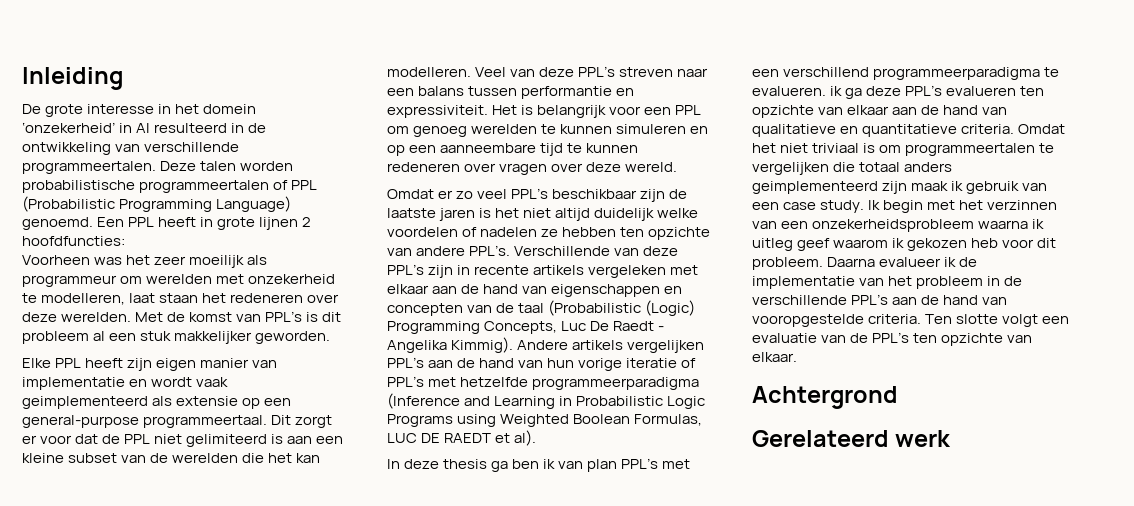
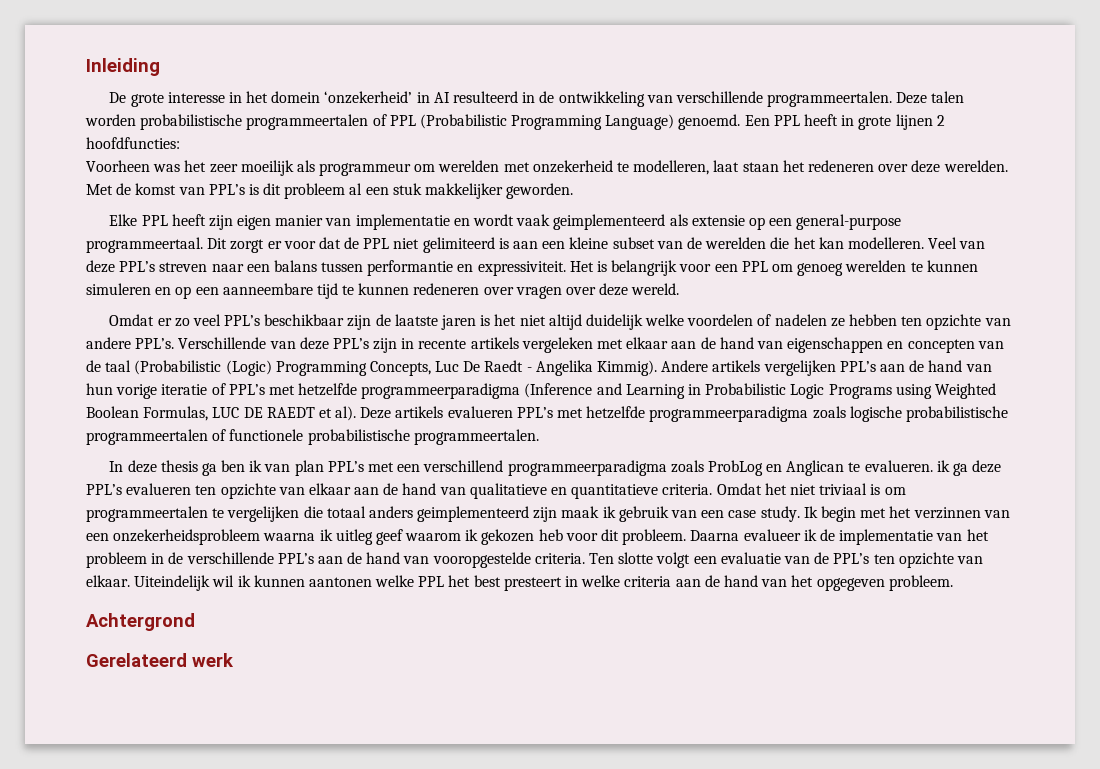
+ Deze artikels evalueren PPL’s met hetzelfde programmeerparadigma zoals logische probabilistische programmeertalen of functionele probabilistische programmeertalen.
- In deze thesis ga ben ik van plan PPL’s met een verschillend programmeerparadigma te evalueren. ik ga deze PPL’s evalueren ten opzichte van elkaar aan de hand van qualitatieve en quantitatieve criteria.
+ In deze thesis ga ben ik van plan PPL’s met een verschillend programmeerparadigma zoals ProbLog en Anglican te evalueren. ik ga deze PPL’s evalueren ten opzichte van elkaar aan de hand van qualitatieve en quantitatieve criteria.
+ Uiteindelijk wil ik kunnen aantonen welke PPL het best presteert in welke criteria aan de hand van het opgegeven probleem.

